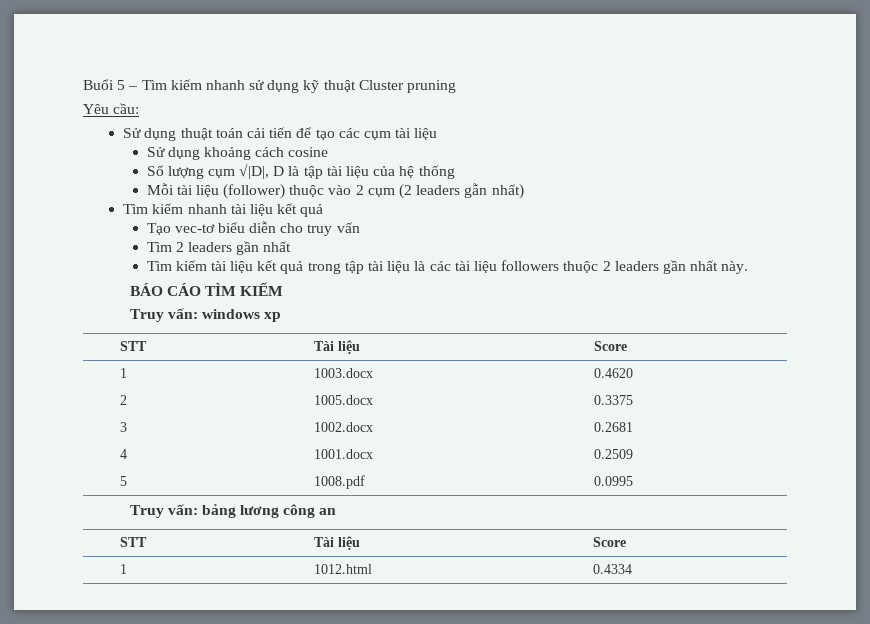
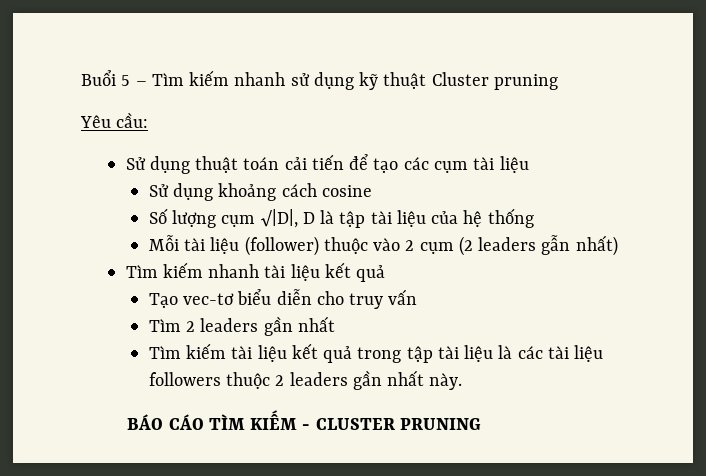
- BÁO CÁO TÌM KIẾM
- Truy vấn: windows xp
- STT | Tài liệu | Score
- 1 | 1003.docx | 0.4620
- 2 | 1005.docx | 0.3375
- 3 | 1002.docx | 0.2681
- 4 | 1001.docx | 0.2509
- 5 | 1008.pdf | 0.0995
- Truy vấn: bảng lương công an
- STT | Tài liệu | Score
- 1 | 1012.html | 0.4334
+ BÁO CÁO TÌM KIẾM - CLUSTER PRUNING

